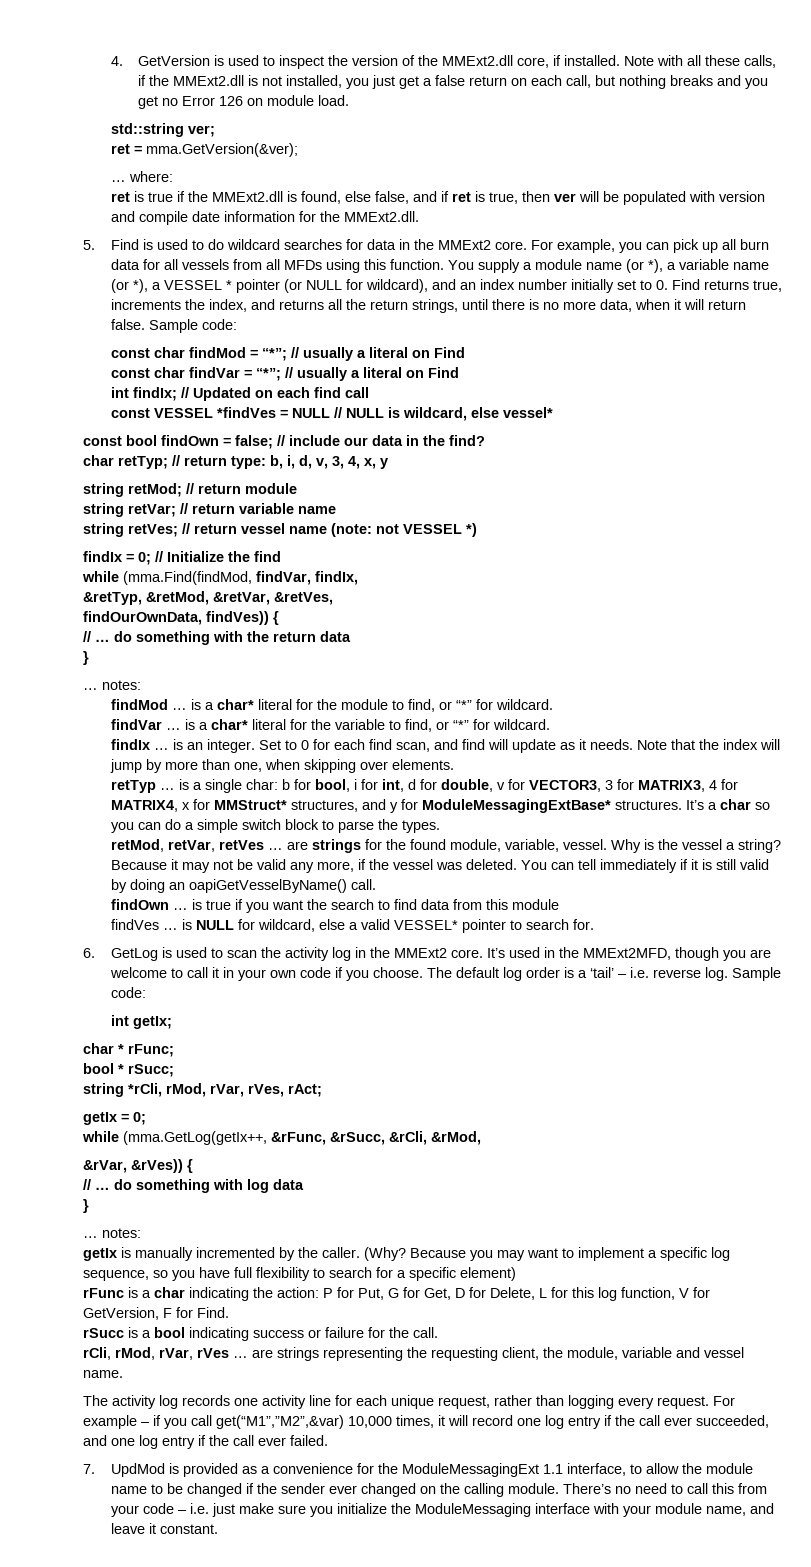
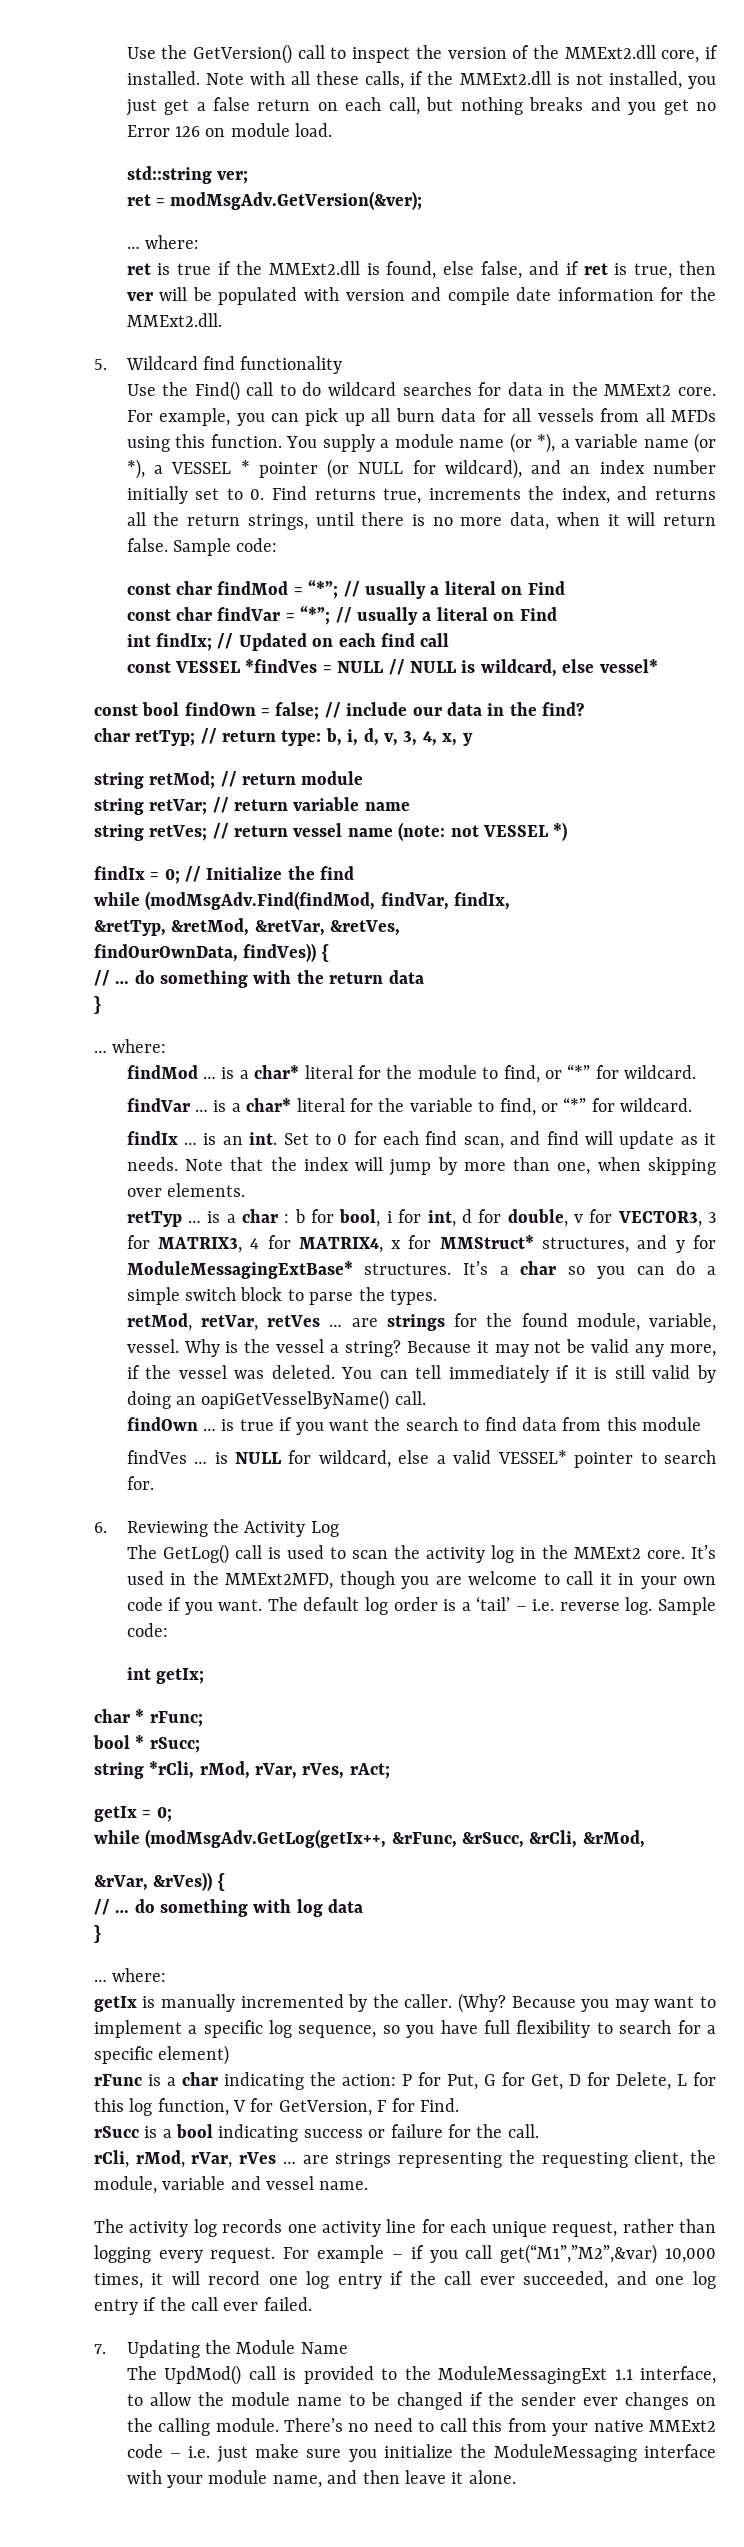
- 4. GetVersion is used to inspect the version of the MMExt2.dll core, if installed.
+ Use the GetVersion() call to inspect the version of the MMExt2.dll core, if installed.
- ret = mma.GetVersion(&ver);
+ ret = modMsgAdv.GetVersion(&ver);
- 5. Find is used to do wildcard searches for data in the MMExt2 core.
+ 5. Wildcard find functionality
+ Use the Find() call to do wildcard searches for data in the MMExt2 core.
- while (mma.Find(findMod, findVar, findIx,
+ while (modMsgAdv.Find(findMod, findVar, findIx,
  // … do something with the return data
  }
- … notes:
+ … where:
- findIx … is an integer.
+ findIx … is an int.
- retTyp … is a single char: b for bool, i for int, d for double, v for VECTOR3, 3 for MATRIX3, 4 for MATRIX4, x for MMStruct* structures, and y for ModuleMessagingExtBase* structures.
+ retTyp … is a char : b for bool, i for int, d for double, v for VECTOR3, 3 for MATRIX3, 4 for MATRIX4, x for MMStruct* structures, and y for ModuleMessagingExtBase* structures.
- 6. GetLog is used to scan the activity log in the MMExt2 core.
+ 6. Reviewing the Activity Log
+ The GetLog() call is used to scan the activity log in the MMExt2 core.
- It’s used in the MMExt2MFD, though you are welcome to call it in your own code if you choose.
+ It’s used in the MMExt2MFD, though you are welcome to call it in your own code if you want.
- while (mma.GetLog(getIx++, &rFunc, &rSucc, &rCli, &rMod,
+ while (modMsgAdv.GetLog(getIx++, &rFunc, &rSucc, &rCli, &rMod,
  // … do something with log data
  }
- … notes:
+ … where:
- 7. UpdMod is provided as a convenience for the ModuleMessagingExt 1.1 interface, to allow the module name to be changed if the sender ever changed on the calling module.
+ 7. Updating the Module Name
+ The UpdMod() call is provided to the ModuleMessagingExt 1.1 interface, to allow the module name to be changed if the sender ever changes on the calling module.
- There’s no need to call this from your code – i.e. just make sure you initialize the ModuleMessaging interface with your module name, and leave it constant.
+ There’s no need to call this from your native MMExt2 code – i.e. just make sure you initialize the ModuleMessaging interface with your module name, and then leave it alone.

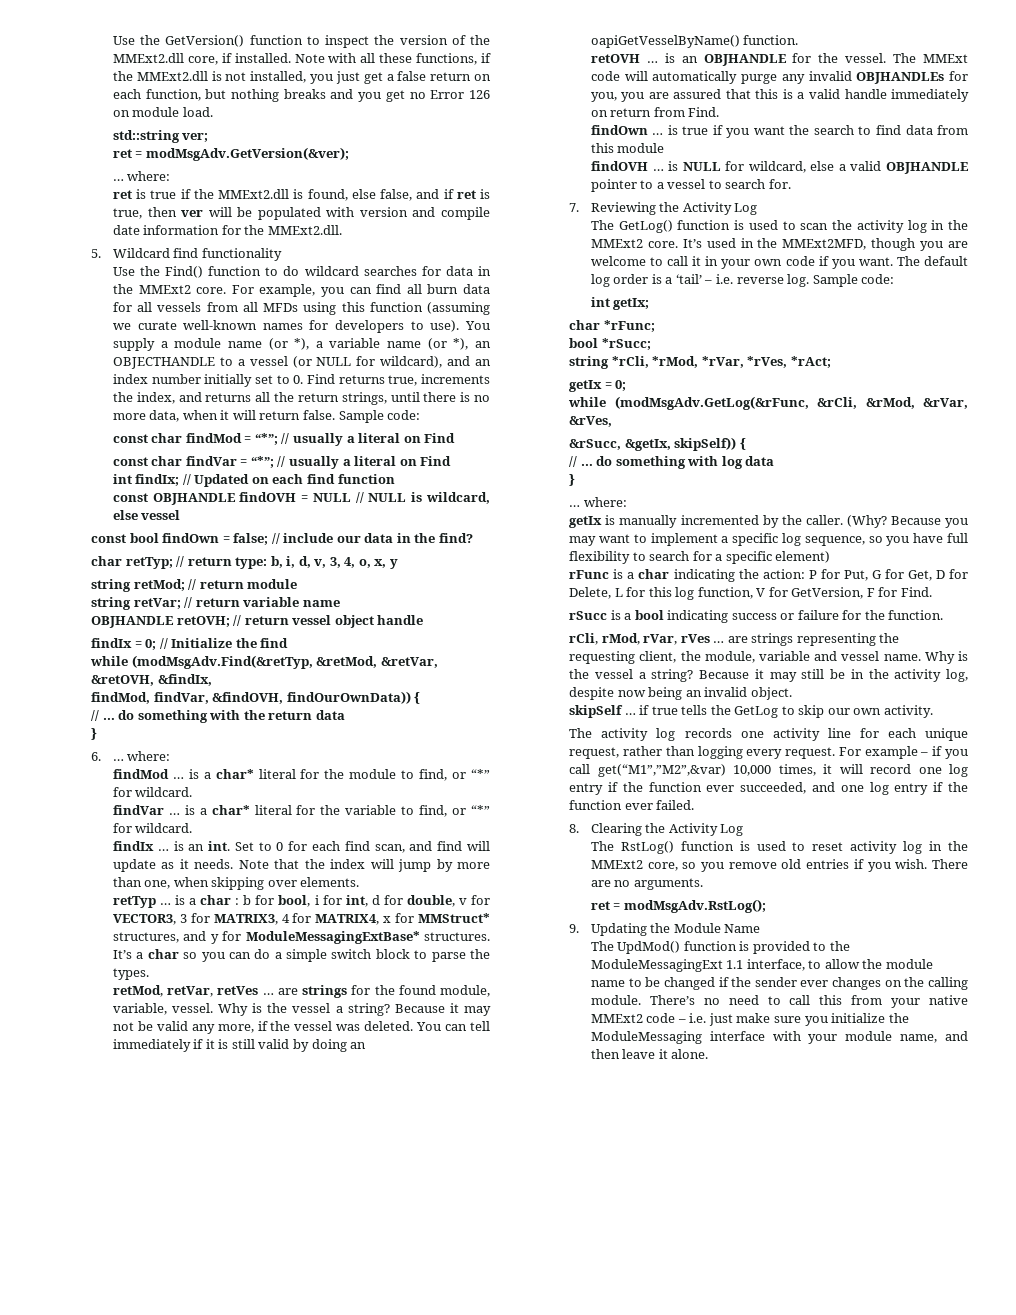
- Use the GetVersion() call to inspect the version of the MMExt2.dll core, if installed.
+ Use the GetVersion() function to inspect the version of the MMExt2.dll core, if installed.
- Note with all these calls, if the MMExt2.dll is not installed, you just get a false return on each call, but nothing breaks and you get no Error 126 on module load.
+ Note with all these functions, if the MMExt2.dll is not installed, you just get a false return on each function, but nothing breaks and you get no Error 126 on module load.
- Use the Find() call to do wildcard searches for data in the MMExt2 core.
+ Use the Find() function to do wildcard searches for data in the MMExt2 core.
- For example, you can pick up all burn data for all vessels from all MFDs using this function.
+ For example, you can find all burn data for all vessels from all MFDs using this function (assuming we curate well-known names for developers to use).
- You supply a module name (or *), a variable name (or *), a VESSEL * pointer (or NULL for wildcard), and an index number initially set to 0. Find returns true, increments the index, and returns all the return strings, until there is no more data, when it will return false.
+ You supply a module name (or *), a variable name (or *), an OBJECTHANDLE to a vessel (or NULL for wildcard), and an index number initially set to 0. Find returns true, increments the index, and returns all the return strings, until there is no more data, when it will return false.
- int findIx; // Updated on each find call
- const VESSEL *findVes = NULL // NULL is wildcard, else vessel*
+ int findIx; // Updated on each find function
+ const OBJHANDLE findOVH = NULL // NULL is wildcard, else vessel
- char retTyp; // return type: b, i, d, v, 3, 4, x, y
+ char retTyp; // return type: b, i, d, v, 3, 4, o, x, y
- string retVes; // return vessel name (note: not VESSEL *)
+ OBJHANDLE retOVH; // return vessel object handle
- while (modMsgAdv.Find(findMod, findVar, findIx,
- &retTyp, &retMod, &retVar, &retVes,
- findOurOwnData, findVes)) {
+ while (modMsgAdv.Find(&retTyp, &retMod, &retVar, &retOVH, &findIx,
+ findMod, findVar, &findOVH, findOurOwnData)) {
  // … do something with the return data
  }
- … where:
+ 6. … where:
- You can tell immediately if it is still valid by doing an oapiGetVesselByName() call.
+ You can tell immediately if it is still valid by doing an oapiGetVesselByName() function.
+ retOVH … is an OBJHANDLE for the vessel. The MMExt code will automatically purge any invalid OBJHANDLEs for you, you are assured that this is a valid handle immediately on return from Find.
- findVes … is NULL for wildcard, else a valid VESSEL* pointer to search for.
+ findOVH … is NULL for wildcard, else a valid OBJHANDLE pointer to a vessel to search for.
- 6. Reviewing the Activity Log
+ 7. Reviewing the Activity Log
- The GetLog() call is used to scan the activity log in the MMExt2 core.
+ The GetLog() function is used to scan the activity log in the MMExt2 core.
- char * rFunc;
- bool * rSucc;
+ char *rFunc;
+ bool *rSucc;
- string *rCli, rMod, rVar, rVes, rAct;
+ string *rCli, *rMod, *rVar, *rVes, *rAct;
- while (modMsgAdv.GetLog(getIx++, &rFunc, &rSucc, &rCli, &rMod,
- &rVar, &rVes)) {
+ while (modMsgAdv.GetLog(&rFunc, &rCli, &rMod, &rVar, &rVes,
+ &rSucc, &getIx, skipSelf)) {
- rSucc is a bool indicating success or failure for the call.
+ rSucc is a bool indicating success or failure for the function.
+ Why is the vessel a string? Because it may still be in the activity log, despite now being an invalid object.
+ skipSelf … if true tells the GetLog to skip our own activity.
- For example – if you call get(“M1”,”M2”,&var) 10,000 times, it will record one log entry if the call ever succeeded, and one log entry if the call ever failed.
+ For example – if you call get(“M1”,”M2”,&var) 10,000 times, it will record one log entry if the function ever succeeded, and one log entry if the function ever failed.
- 7. Updating the Module Name
+ 8. Clearing the Activity Log
+ The RstLog() function is used to reset activity log in the MMExt2 core, so you remove old entries if you wish. There are no arguments.
+ ret = modMsgAdv.RstLog();
+ 9. Updating the Module Name
- The UpdMod() call is provided to the ModuleMessagingExt 1.1 interface, to allow the module name to be changed if the sender ever changes on the calling module.
+ The UpdMod() function is provided to the ModuleMessagingExt 1.1 interface, to allow the module name to be changed if the sender ever changes on the calling module.

